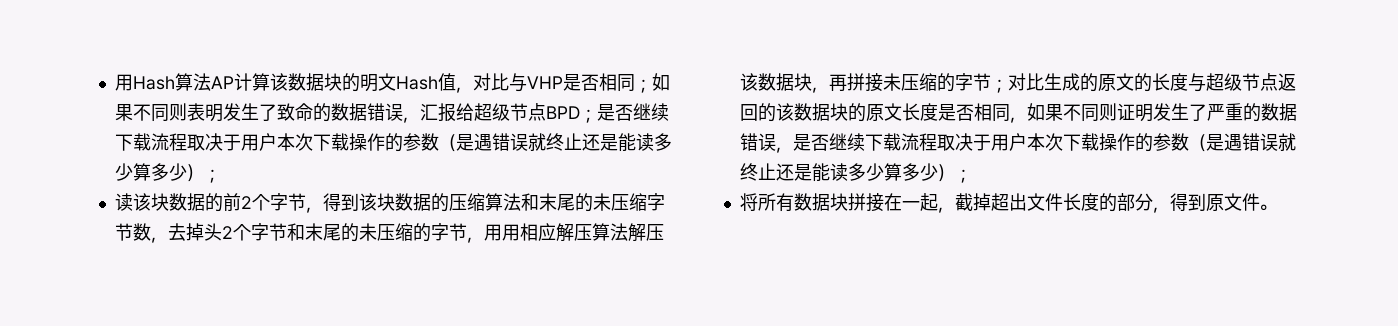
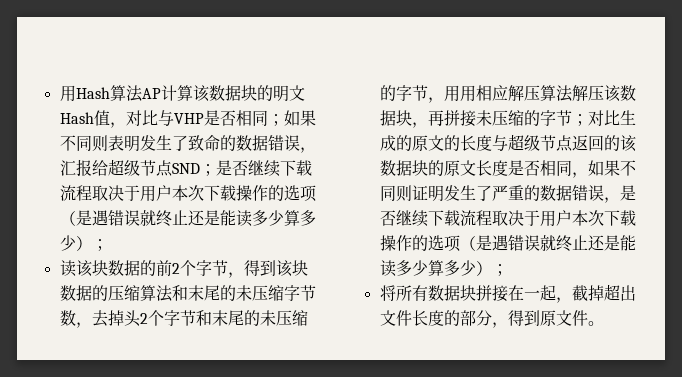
- 用Hash算法AP计算该数据块的明文Hash值，对比与VHP是否相同；如果不同则表明发生了致命的数据错误，汇报给超级节点BPD；是否继续下载流程取决于用户本次下载操作的参数（是遇错误就终止还是能读多少算多少）；
+ 用Hash算法AP计算该数据块的明文Hash值，对比与VHP是否相同；如果不同则表明发生了致命的数据错误，汇报给超级节点SND；是否继续下载流程取决于用户本次下载操作的选项（是遇错误就终止还是能读多少算多少）；
- 对比生成的原文的长度与超级节点返回的该数据块的原文长度是否相同，如果不同则证明发生了严重的数据错误，是否继续下载流程取决于用户本次下载操作的参数（是遇错误就终止还是能读多少算多少）；
+ 对比生成的原文的长度与超级节点返回的该数据块的原文长度是否相同，如果不同则证明发生了严重的数据错误，是否继续下载流程取决于用户本次下载操作的选项（是遇错误就终止还是能读多少算多少）；

